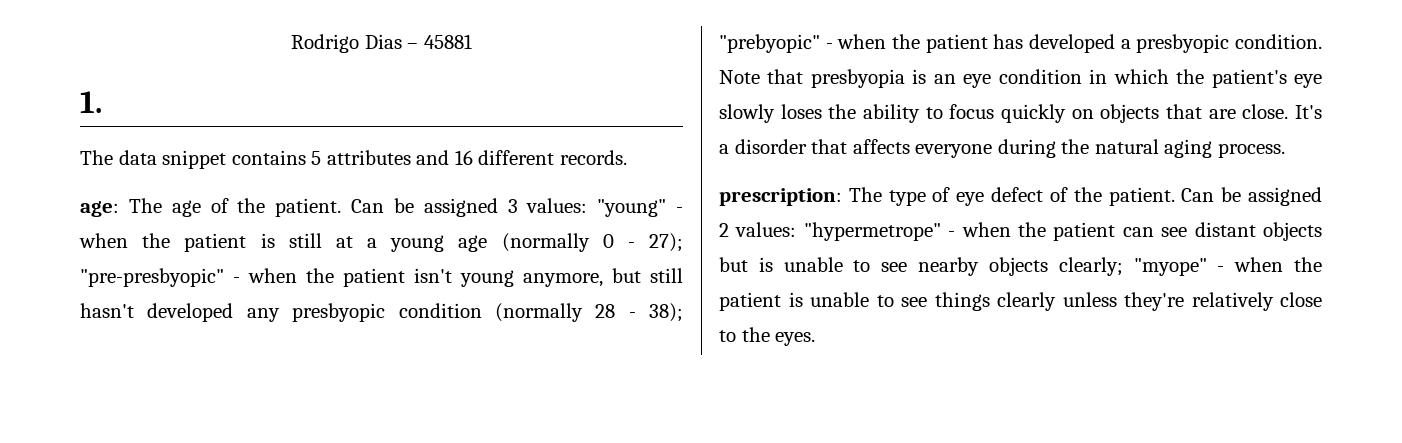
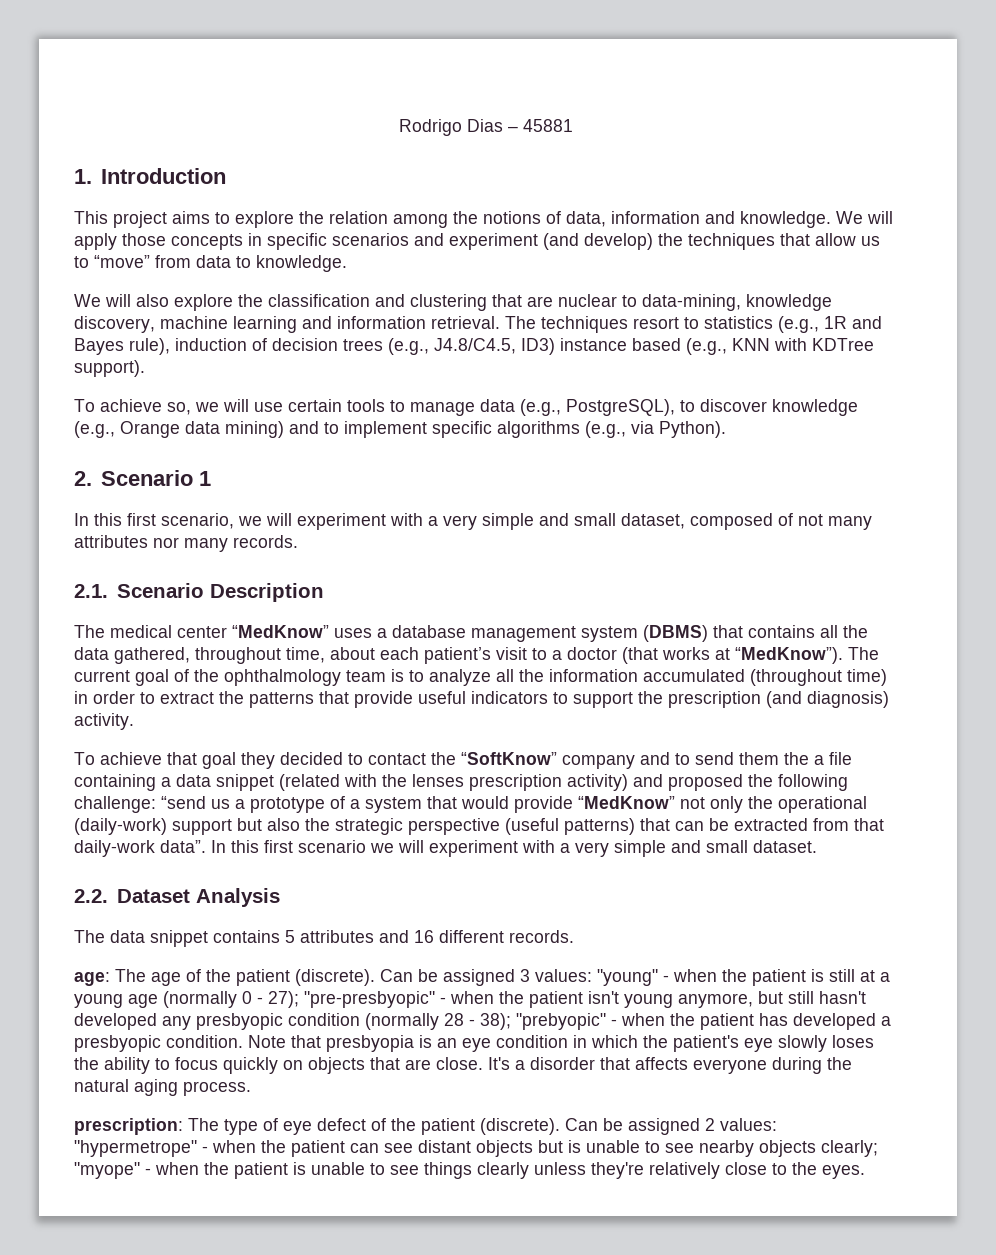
- 1.
+ 1. Introduction
+ This project aims to explore the relation among the notions of data, information and knowledge. We will apply those concepts in specific scenarios and experiment (and develop) the techniques that allow us to “move” from data to knowledge.
+ We will also explore the classification and clustering that are nuclear to data-mining, knowledge discovery, machine learning and information retrieval. The techniques resort to statistics (e.g., 1R and Bayes rule), induction of decision trees (e.g., J4.8/C4.5, ID3) instance based (e.g., KNN with KDTree support).
+ To achieve so, we will use certain tools to manage data (e.g., PostgreSQL), to discover knowledge (e.g., Orange data mining) and to implement specific algorithms (e.g., via Python).
+ 2. Scenario 1
+ In this first scenario, we will experiment with a very simple and small dataset, composed of not many attributes nor many records.
+ 2.1. Scenario Description
+ The medical center “MedKnow” uses a database management system (DBMS) that contains all the data gathered, throughout time, about each patient’s visit to a doctor (that works at “MedKnow”). The current goal of the ophthalmology team is to analyze all the information accumulated (throughout time) in order to extract the patterns that provide useful indicators to support the prescription (and diagnosis) activity.
+ To achieve that goal they decided to contact the “SoftKnow” company and to send them the a file containing a data snippet (related with the lenses prescription activity) and proposed the following challenge: “send us a prototype of a system that would provide “MedKnow” not only the operational (daily-work) support but also the strategic perspective (useful patterns) that can be extracted from that daily-work data”. In this first scenario we will experiment with a very simple and small dataset.
+ 2.2. Dataset Analysis
- age: The age of the patient.
+ age: The age of the patient (discrete).
- prescription: The type of eye defect of the patient.
+ prescription: The type of eye defect of the patient (discrete).

